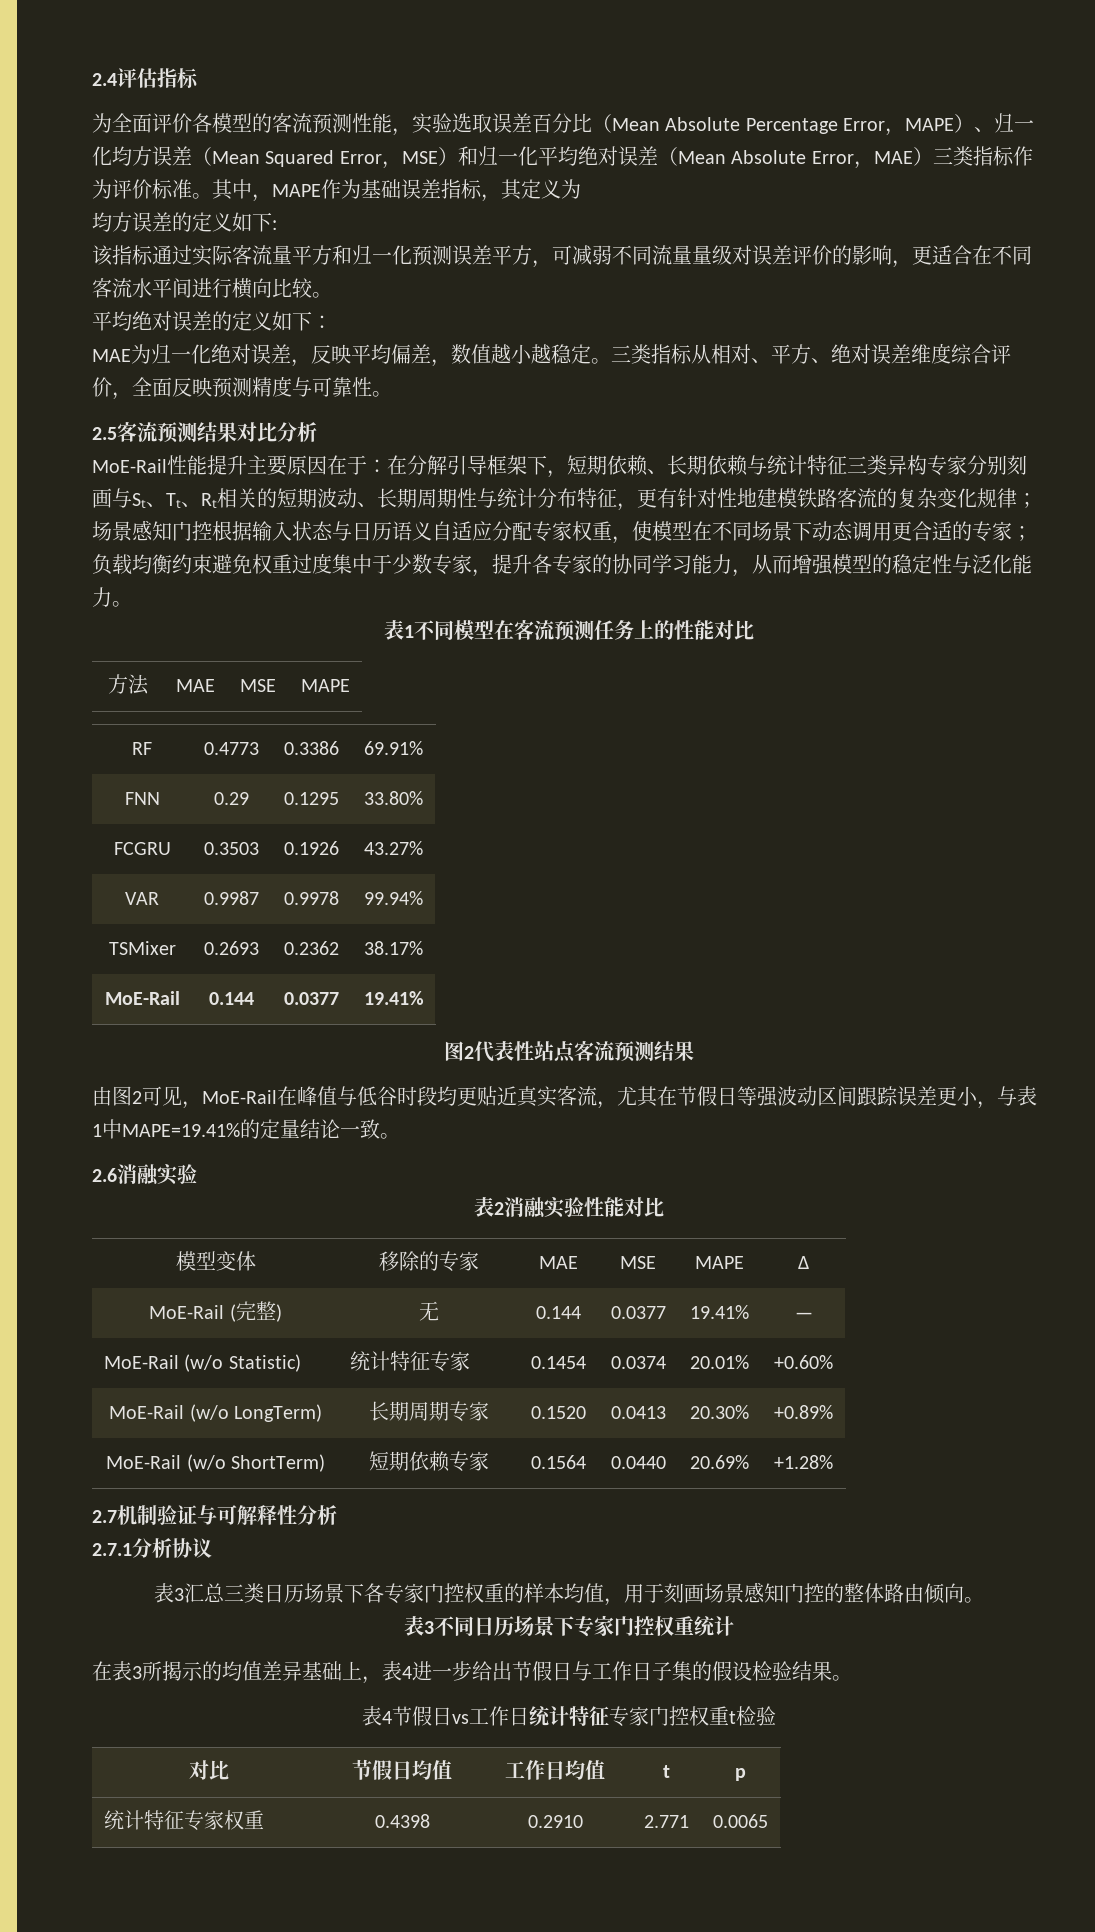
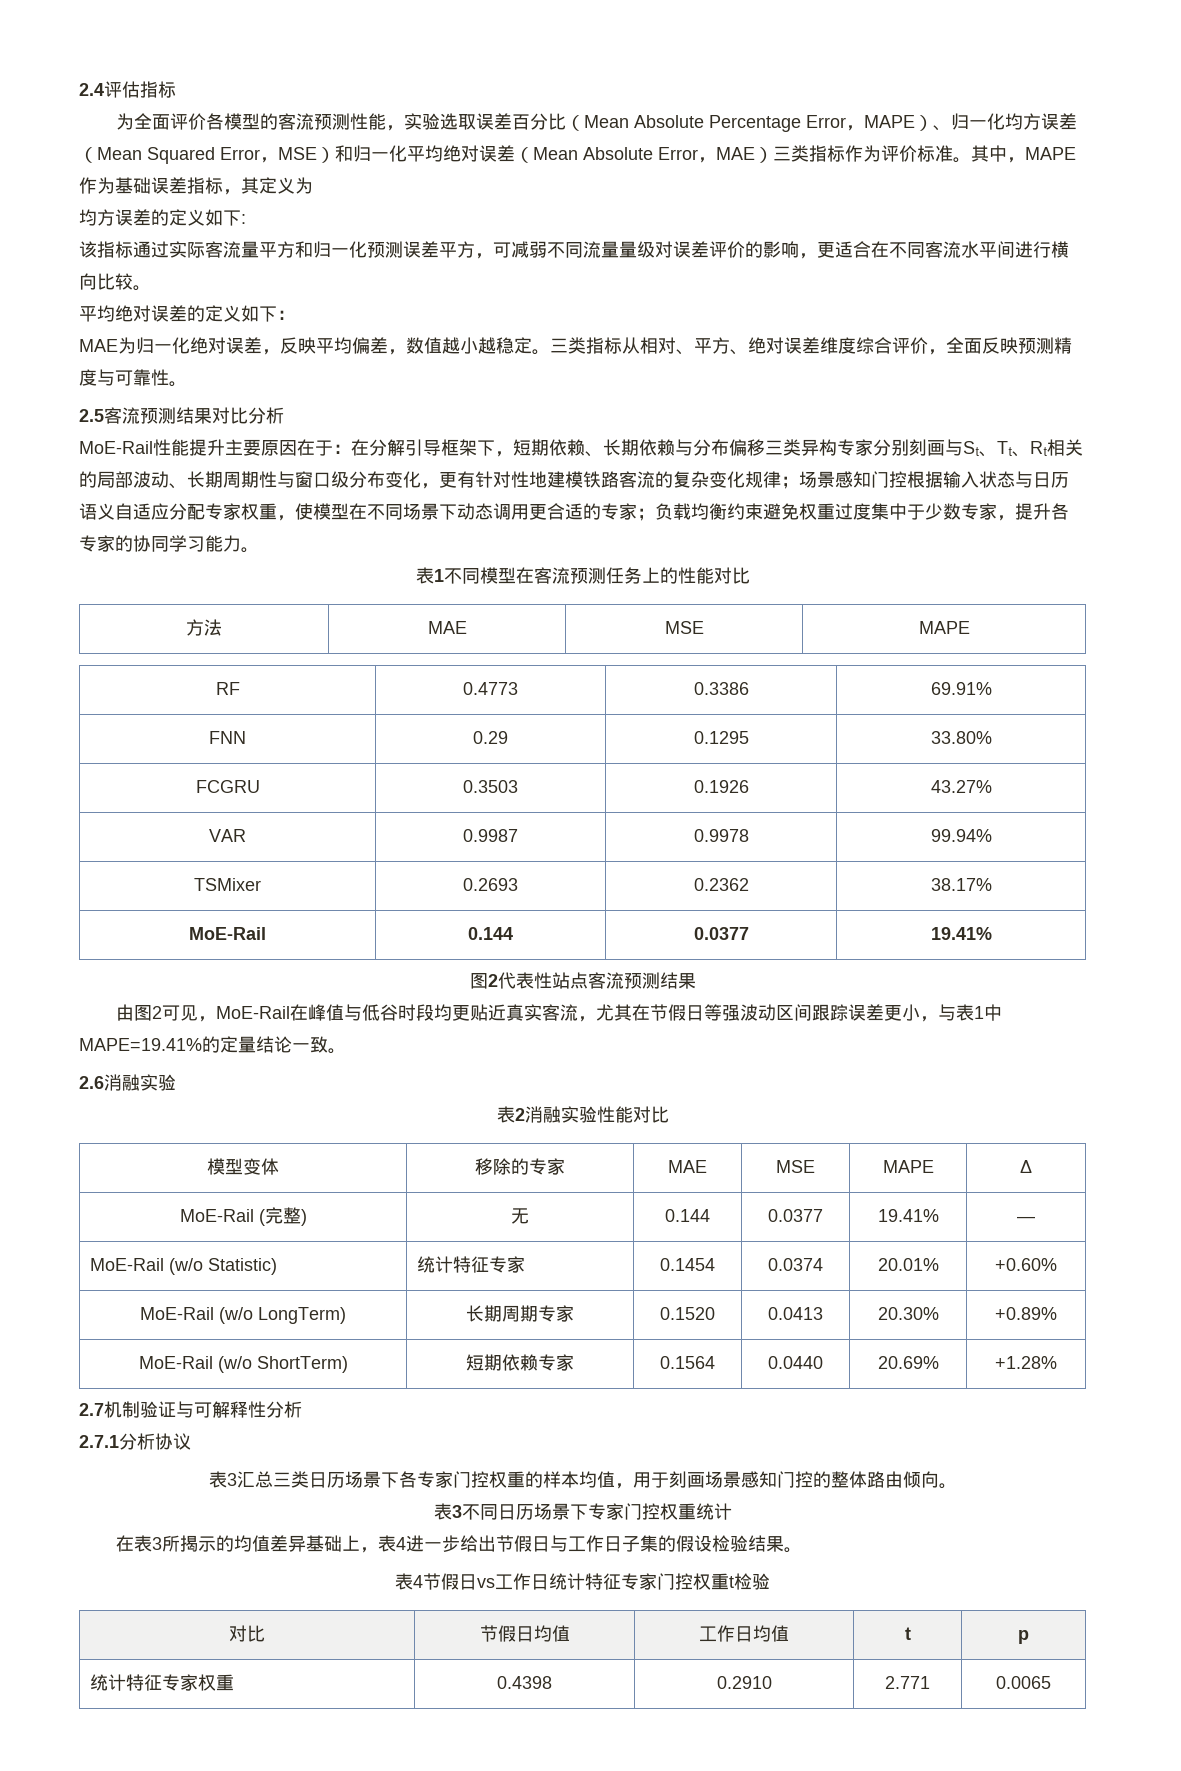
- 在分解引导框架下，短期依赖、长期依赖与统计特征三类异构专家分别刻画与Sₜ、Tₜ、Rₜ相关的短期波动、长期周期性与统计分布特征，更有针对性地建模铁路客流的复杂变化规律；
+ 在分解引导框架下，短期依赖、长期依赖与分布偏移三类异构专家分别刻画与Sₜ、Tₜ、Rₜ相关的局部波动、长期周期性与窗口级分布变化，更有针对性地建模铁路客流的复杂变化规律；
- 负载均衡约束避免权重过度集中于少数专家，提升各专家的协同学习能力，从而增强模型的稳定性与泛化能力。
+ 负载均衡约束避免权重过度集中于少数专家，提升各专家的协同学习能力。

